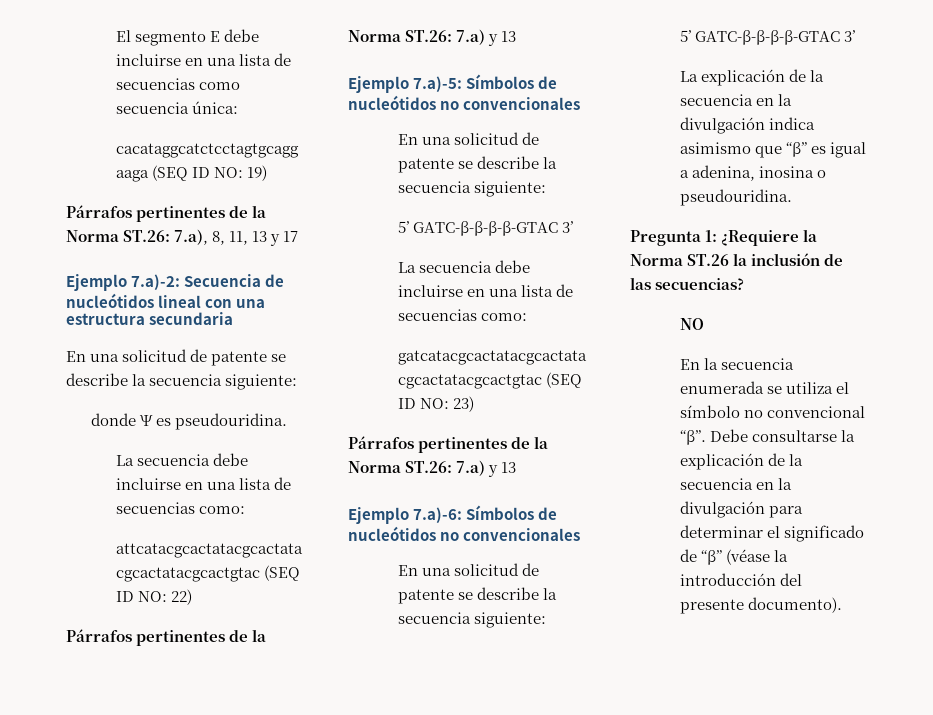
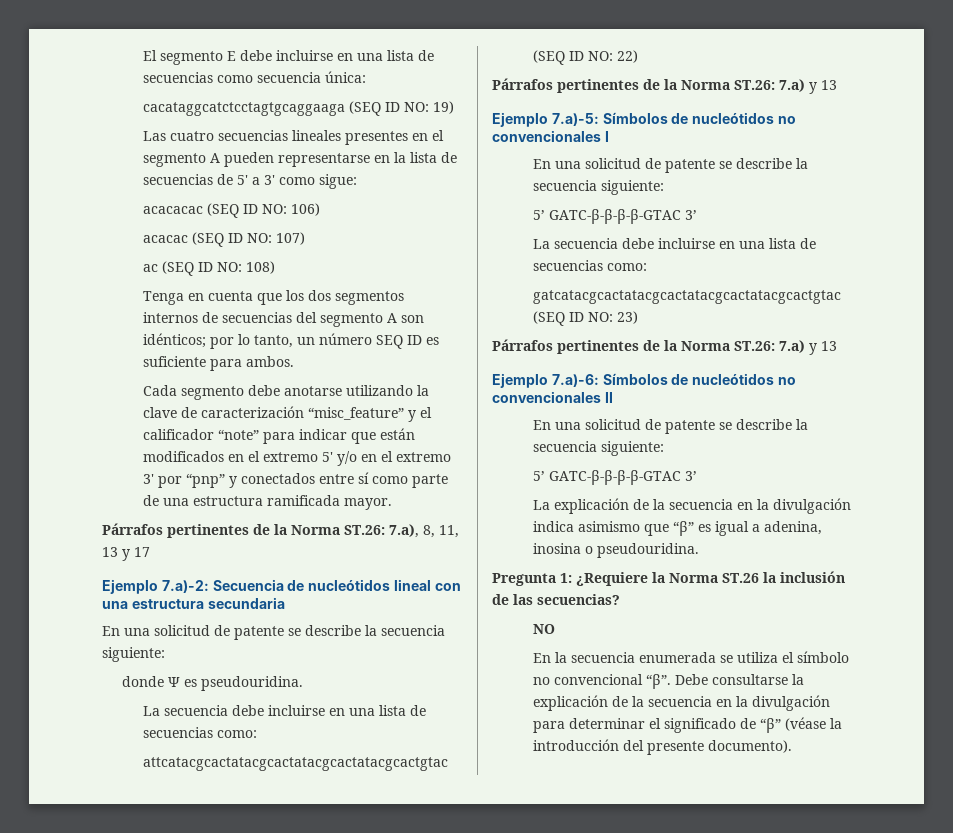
+ Las cuatro secuencias lineales presentes en el segmento A pueden representarse en la lista de secuencias de 5' a 3' como sigue:
+ acacacac (SEQ ID NO: 106)
+ acacac (SEQ ID NO: 107)
+ ac (SEQ ID NO: 108)
+ Tenga en cuenta que los dos segmentos internos de secuencias del segmento A son idénticos; por lo tanto, un número SEQ ID es suficiente para ambos.
+ Cada segmento debe anotarse utilizando la clave de caracterización “misc_feature” y el calificador “note” para indicar que están modificados en el extremo 5' y/o en el extremo 3' por “pnp” y conectados entre sí como parte de una estructura ramificada mayor.
- Ejemplo 7.a)-5: Símbolos de nucleótidos no convencionales
+ Ejemplo 7.a)-5: Símbolos de nucleótidos no convencionales I
- Ejemplo 7.a)-6: Símbolos de nucleótidos no convencionales
+ Ejemplo 7.a)-6: Símbolos de nucleótidos no convencionales II

